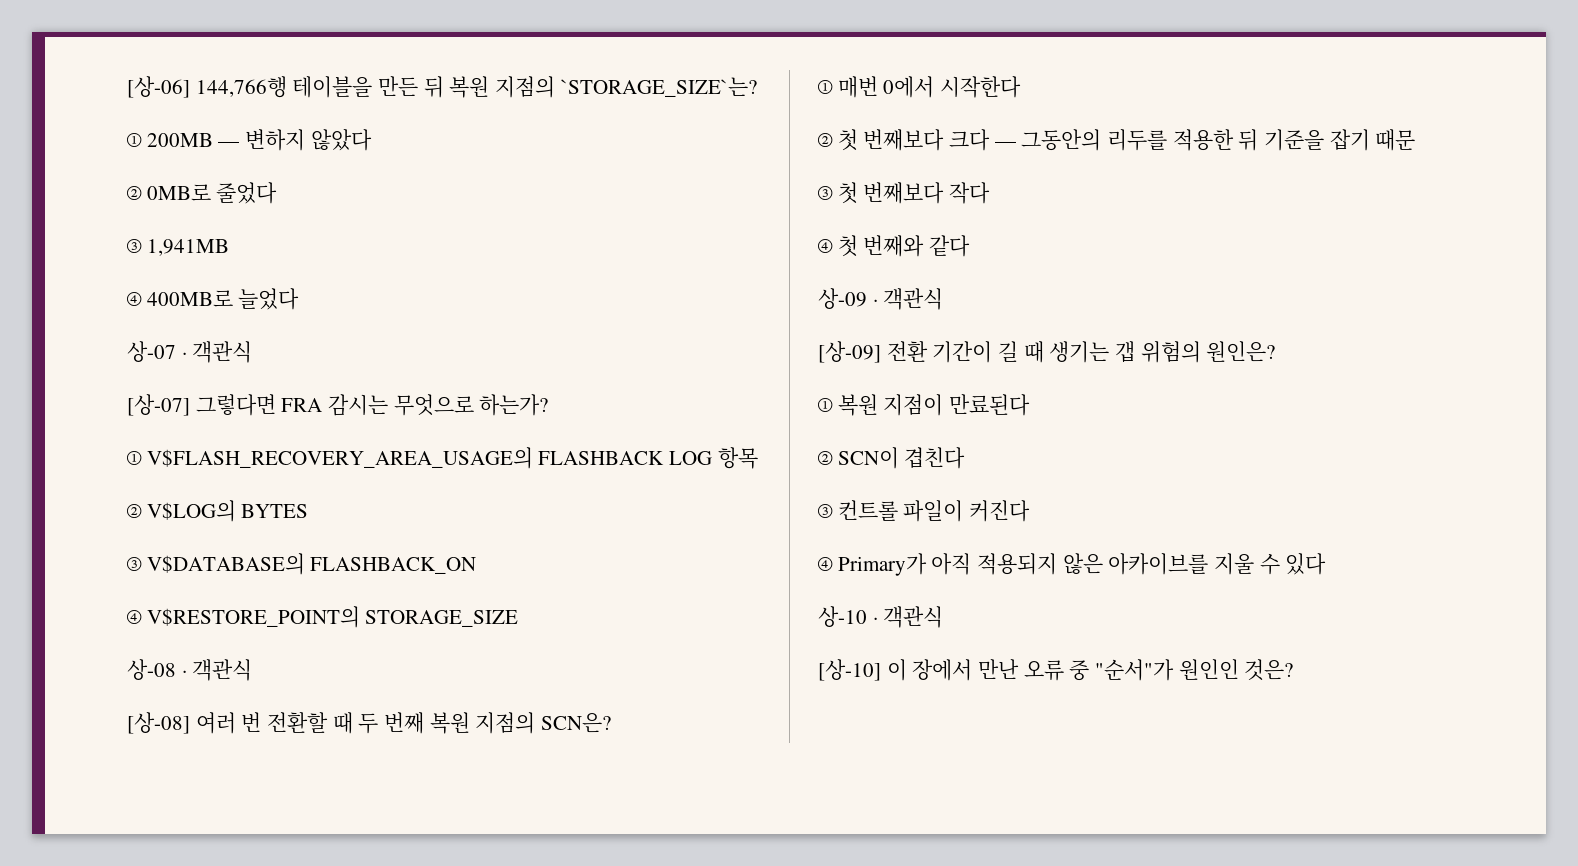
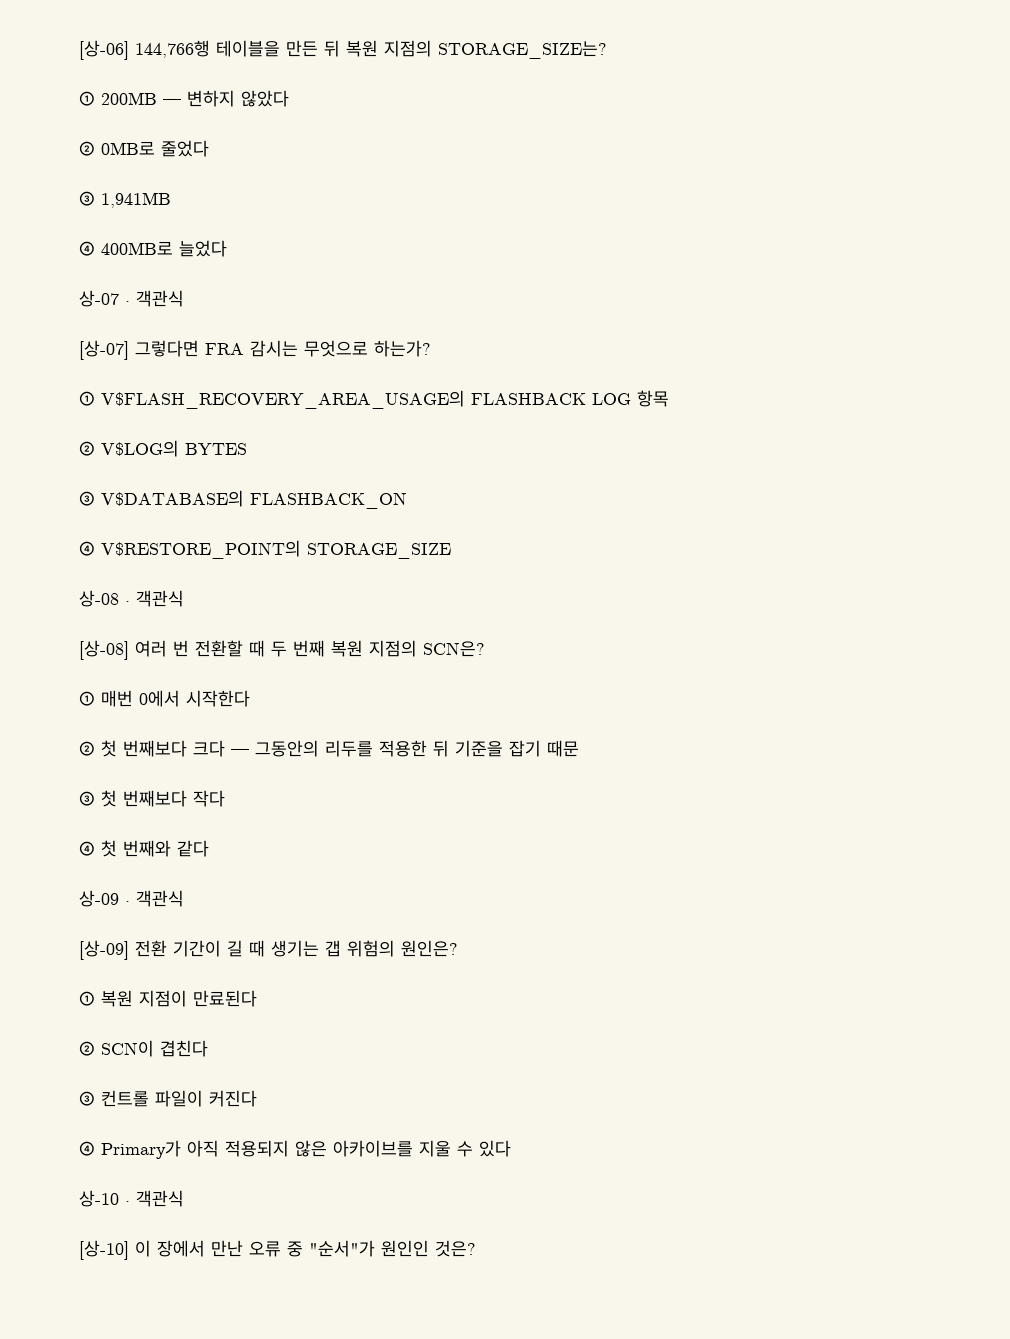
- [상-06] 144,766행 테이블을 만든 뒤 복원 지점의 `STORAGE_SIZE`는?
+ [상-06] 144,766행 테이블을 만든 뒤 복원 지점의 STORAGE_SIZE는?

